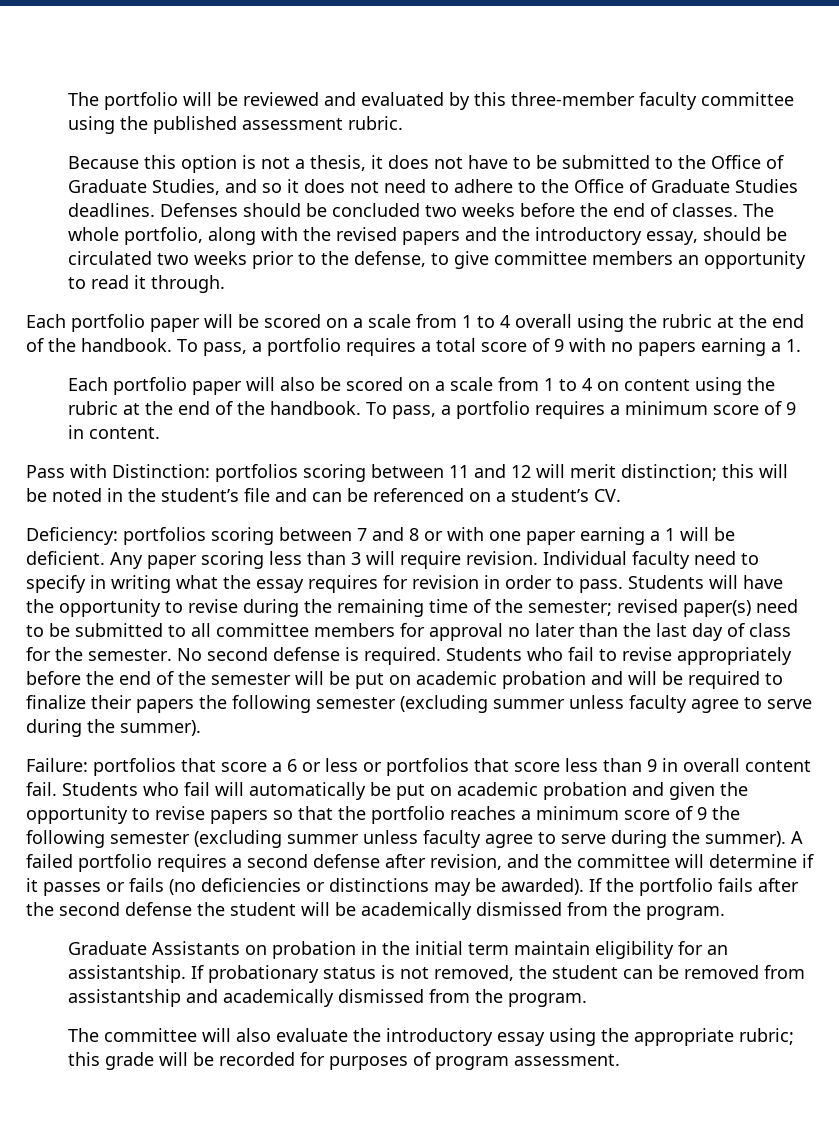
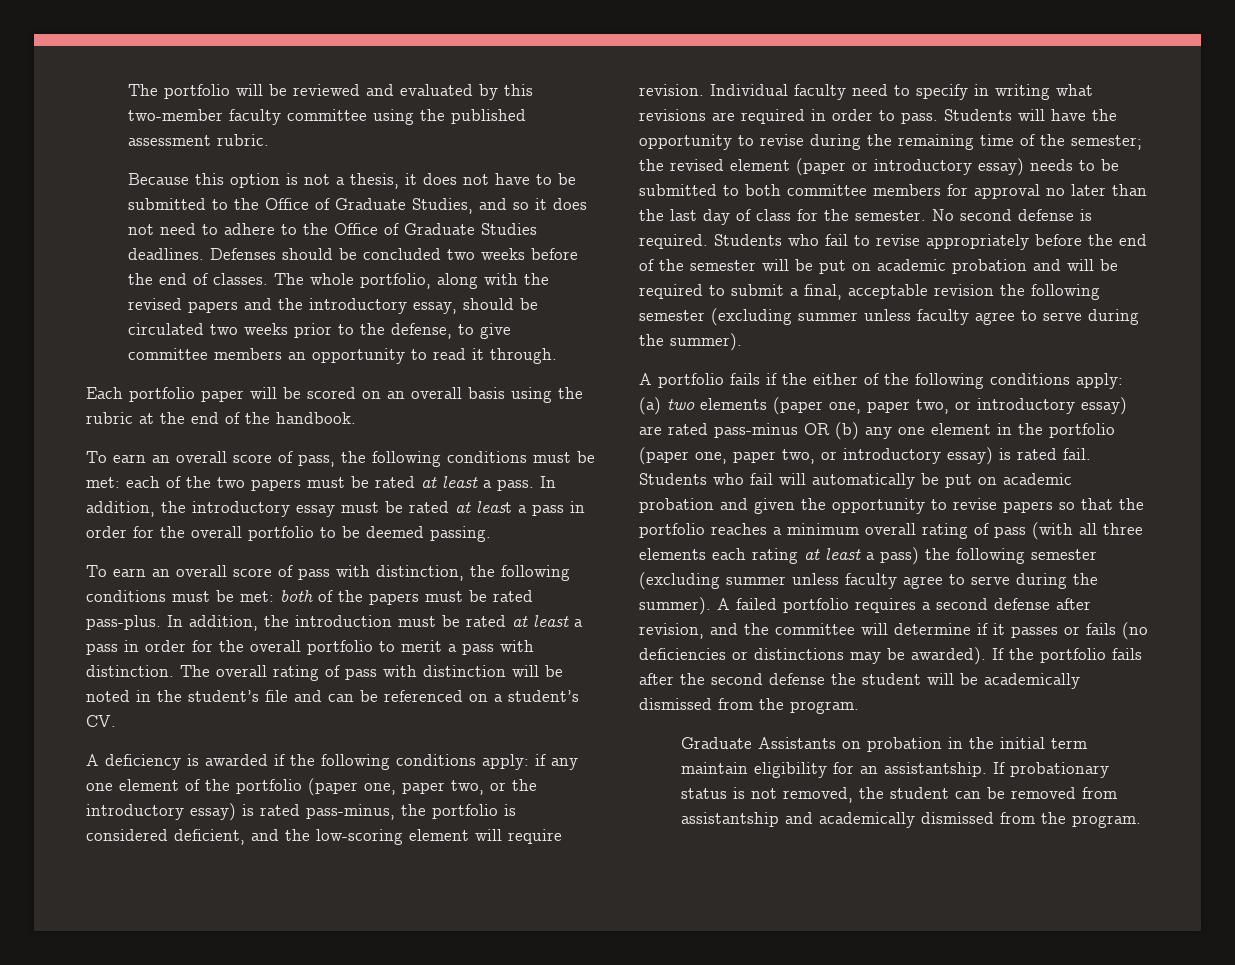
- The portfolio will be reviewed and evaluated by this three-member faculty committee using the published assessment rubric.
+ The portfolio will be reviewed and evaluated by this two-member faculty committee using the published assessment rubric.
- Each portfolio paper will be scored on a scale from 1 to 4 overall using the rubric at the end of the handbook. To pass, a portfolio requires a total score of 9 with no papers earning a 1.
- Each portfolio paper will also be scored on a scale from 1 to 4 on content using the rubric at the end of the handbook. To pass, a portfolio requires a minimum score of 9 in content.
- Pass with Distinction: portfolios scoring between 11 and 12 will merit distinction; this will be noted in the student’s file and can be referenced on a student’s CV.
+ Each portfolio paper will be scored on an overall basis using the rubric at the end of the handbook.
+ To earn an overall score of pass, the following conditions must be met: each of the two papers must be rated at least a pass. In addition, the introductory essay must be rated at least a pass in order for the overall portfolio to be deemed passing.
+ To earn an overall score of pass with distinction, the following conditions must be met: both of the papers must be rated pass-plus. In addition, the introduction must be rated at least a pass in order for the overall portfolio to merit a pass with distinction. The overall rating of pass with distinction will be noted in the student’s file and can be referenced on a student’s CV.
- Deficiency: portfolios scoring between 7 and 8 or with one paper earning a 1 will be deficient. Any paper scoring less than 3 will require revision.
+ A deficiency is awarded if the following conditions apply: if any one element of the portfolio (paper one, paper two, or the introductory essay) is rated pass-minus, the portfolio is considered deficient, and the low-scoring element will require revision.
- Individual faculty need to specify in writing what the essay requires for revision in order to pass.
+ Individual faculty need to specify in writing what revisions are required in order to pass.
- Students will have the opportunity to revise during the remaining time of the semester; revised paper(s) need to be submitted to all committee members for approval no later than the last day of class for the semester.
+ Students will have the opportunity to revise during the remaining time of the semester; the revised element (paper or introductory essay) needs to be submitted to both committee members for approval no later than the last day of class for the semester.
- Students who fail to revise appropriately before the end of the semester will be put on academic probation and will be required to finalize their papers the following semester (excluding summer unless faculty agree to serve during the summer).
+ Students who fail to revise appropriately before the end of the semester will be put on academic probation and will be required to submit a final, acceptable revision the following semester (excluding summer unless faculty agree to serve during the summer).
- Failure: portfolios that score a 6 or less or portfolios that score less than 9 in overall content fail.
+ A portfolio fails if the either of the following conditions apply: (a) two elements (paper one, paper two, or introductory essay) are rated pass-minus OR (b) any one element in the portfolio (paper one, paper two, or introductory essay) is rated fail.
- Students who fail will automatically be put on academic probation and given the opportunity to revise papers so that the portfolio reaches a minimum score of 9 the following semester (excluding summer unless faculty agree to serve during the summer).
+ Students who fail will automatically be put on academic probation and given the opportunity to revise papers so that the portfolio reaches a minimum overall rating of pass (with all three elements each rating at least a pass) the following semester (excluding summer unless faculty agree to serve during the summer).
- The committee will also evaluate the introductory essay using the appropriate rubric; this grade will be recorded for purposes of program assessment.

